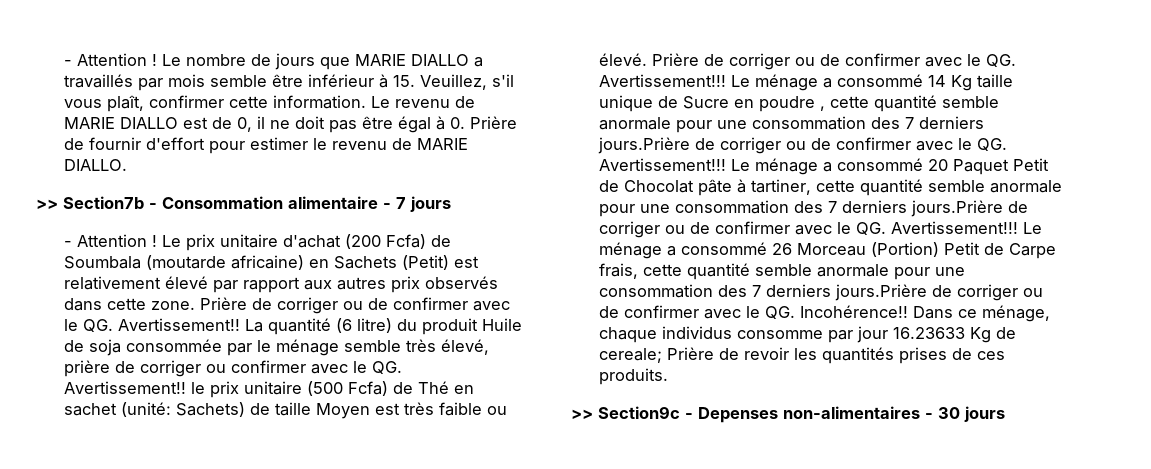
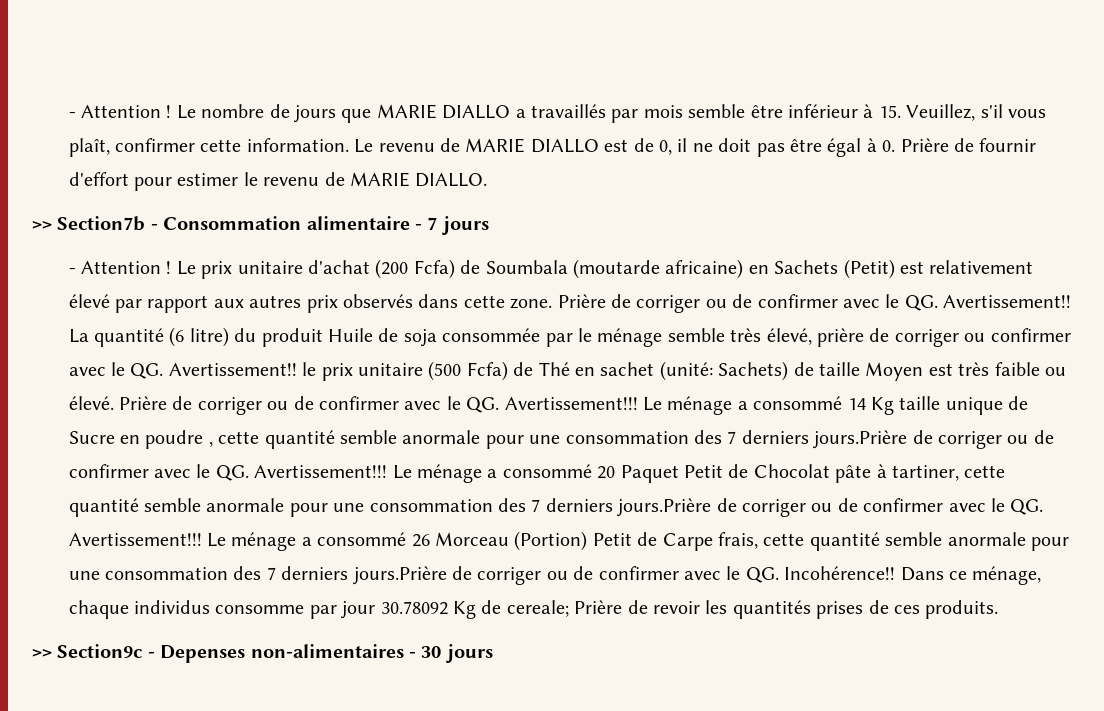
- Dans ce ménage, chaque individus consomme par jour 16.23633 Kg de cereale; Prière de revoir les quantités prises de ces produits.
+ Dans ce ménage, chaque individus consomme par jour 30.78092 Kg de cereale; Prière de revoir les quantités prises de ces produits.

